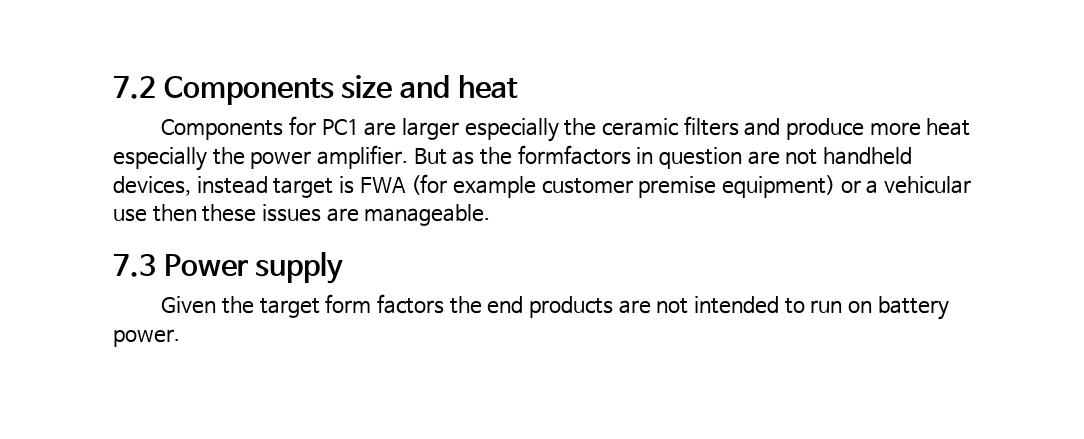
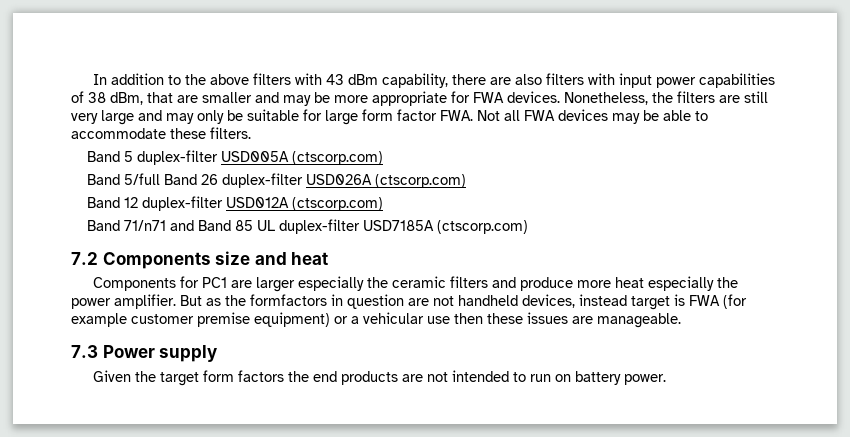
+ In addition to the above filters with 43 dBm capability, there are also filters with input power capabilities of 38 dBm, that are smaller and may be more appropriate for FWA devices. Nonetheless, the filters are still very large and may only be suitable for large form factor FWA. Not all FWA devices may be able to accommodate these filters.
+ Band 5 duplex-filter USD005A (ctscorp.com)
+ Band 5/full Band 26 duplex-filter USD026A (ctscorp.com)
+ Band 12 duplex-filter USD012A (ctscorp.com)
+ Band 71/n71 and Band 85 UL duplex-filter USD7185A (ctscorp.com)

